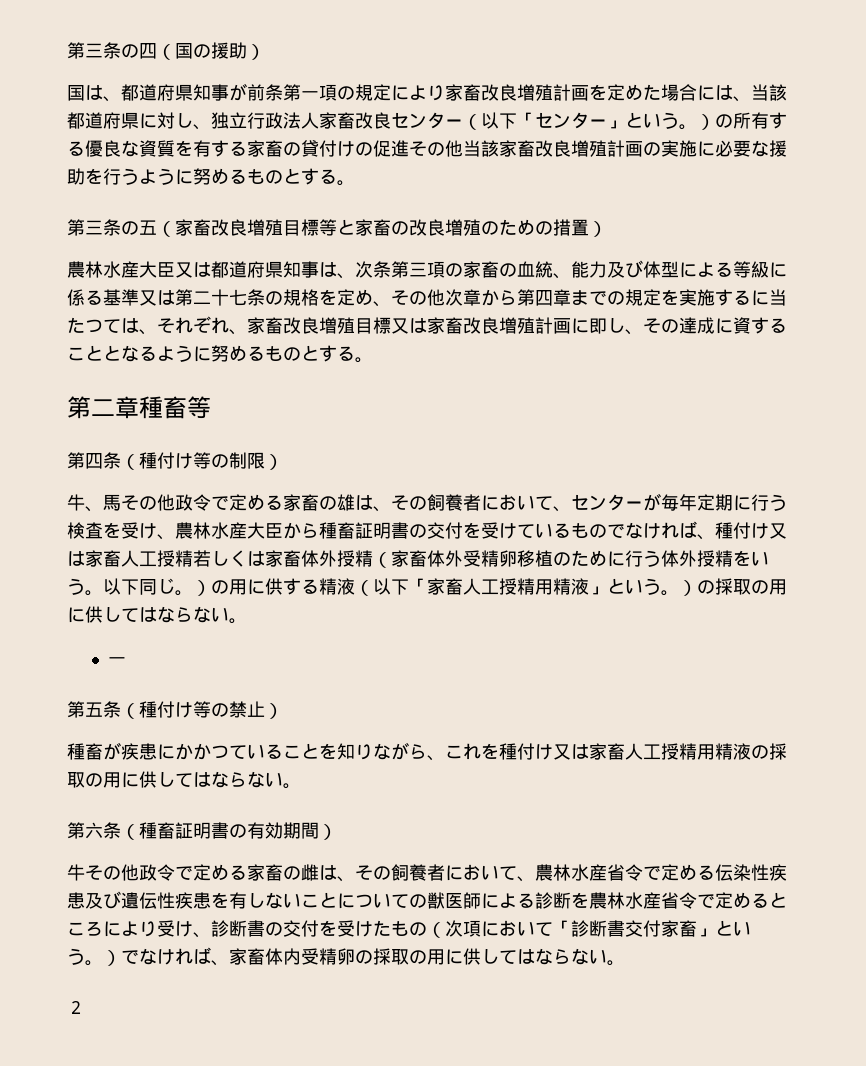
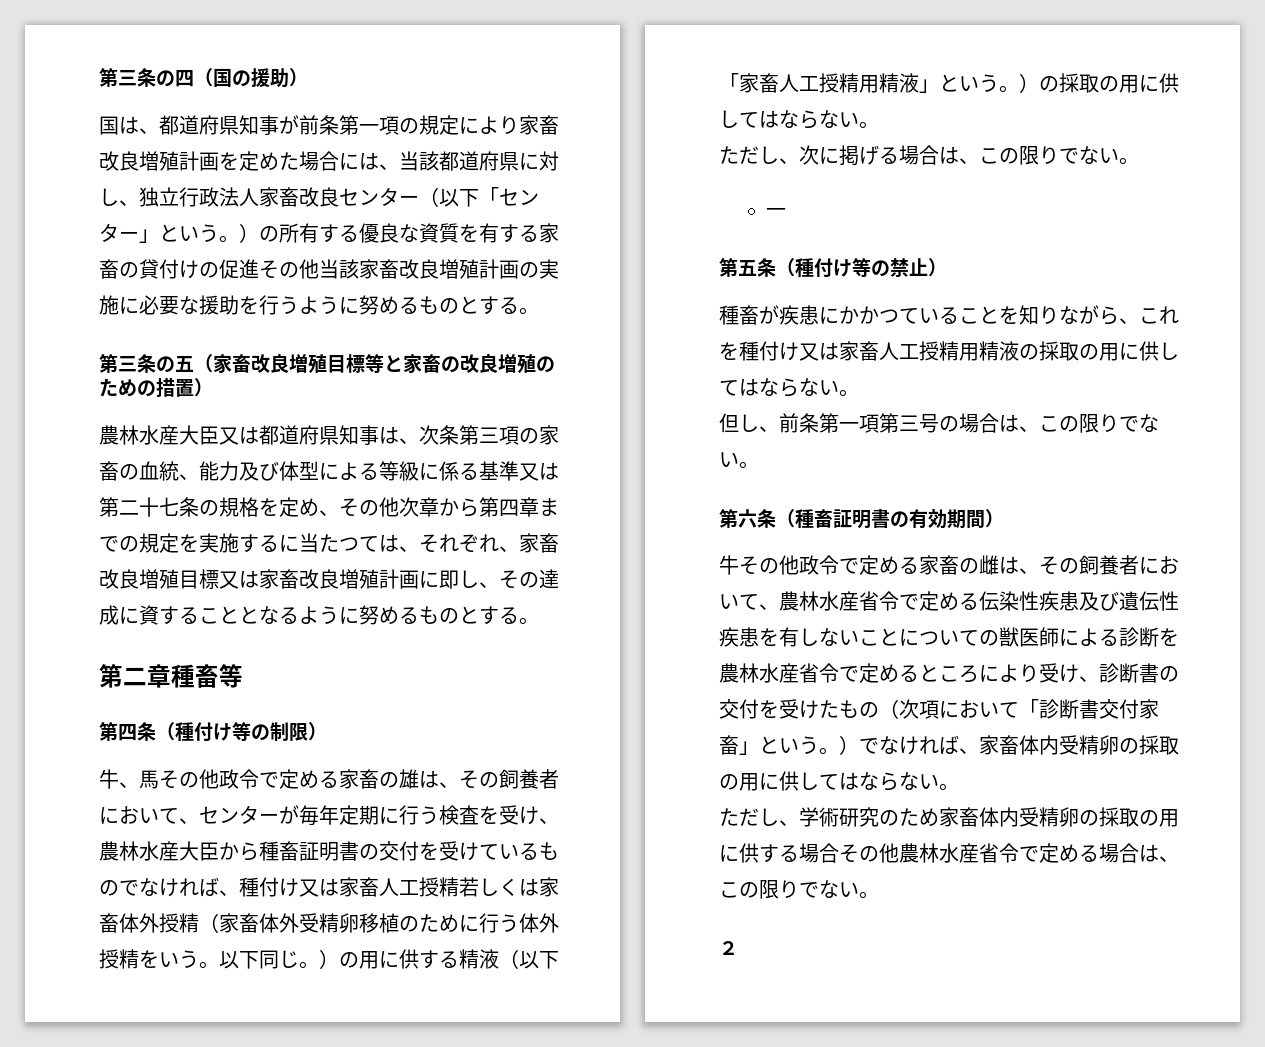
+ ただし、次に掲げる場合は、この限りでない。
+ 但し、前条第一項第三号の場合は、この限りでない。
+ ただし、学術研究のため家畜体内受精卵の採取の用に供する場合その他農林水産省令で定める場合は、この限りでない。

